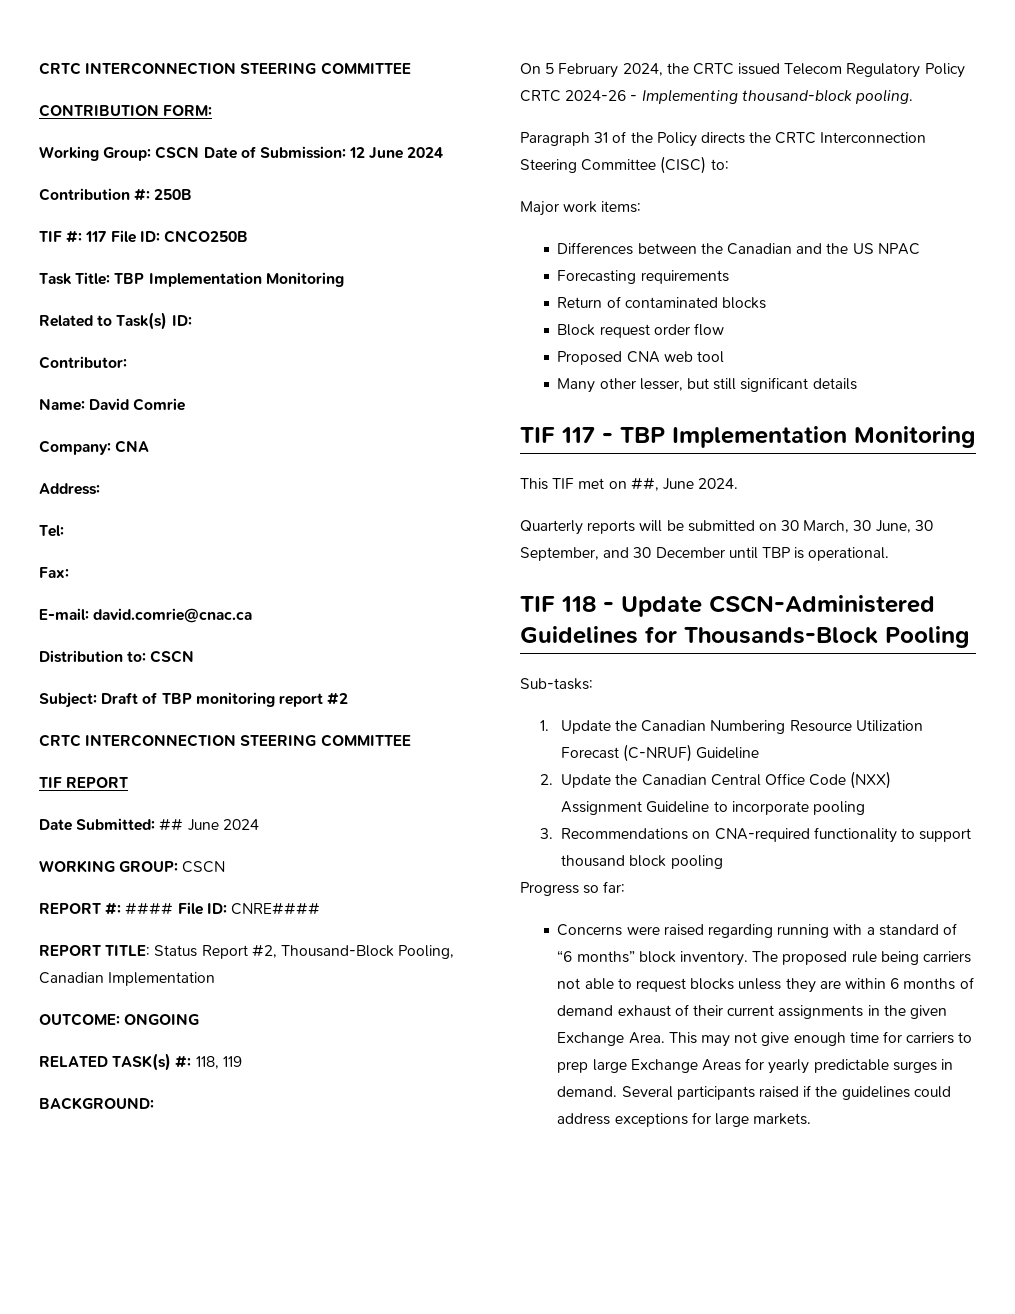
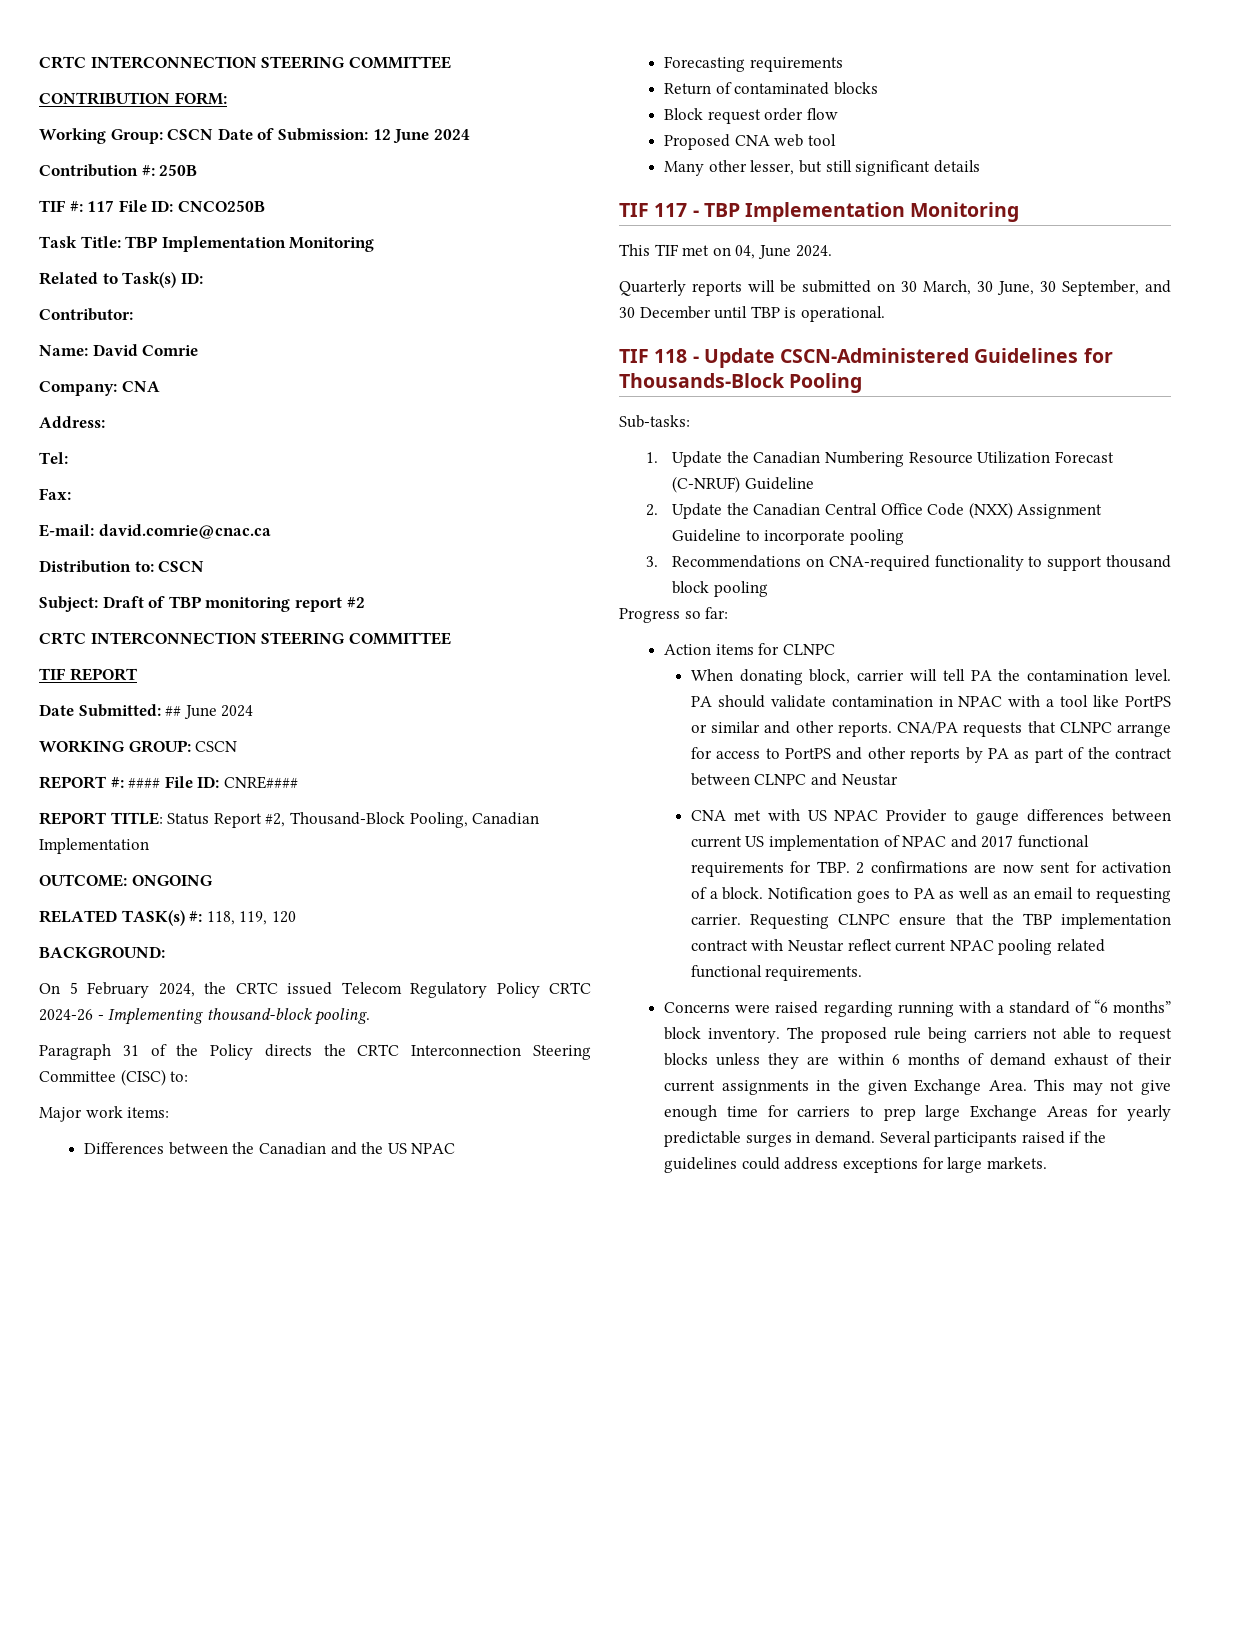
- RELATED TASK(s) #: 118, 119
+ RELATED TASK(s) #: 118, 119, 120
- This TIF met on ##, June 2024.
+ This TIF met on 04, June 2024.
+ Action items for CLNPC
+ When donating block, carrier will tell PA the contamination level. PA should validate contamination in NPAC with a tool like PortPS or similar and other reports. CNA/PA requests that CLNPC arrange for access to PortPS and other reports by PA as part of the contract between CLNPC and Neustar
+ CNA met with US NPAC Provider to gauge differences between current US implementation of NPAC and 2017 functional requirements for TBP. 2 confirmations are now sent for activation of a block. Notification goes to PA as well as an email to requesting carrier. Requesting CLNPC ensure that the TBP implementation contract with Neustar reflect current NPAC pooling related functional requirements.

